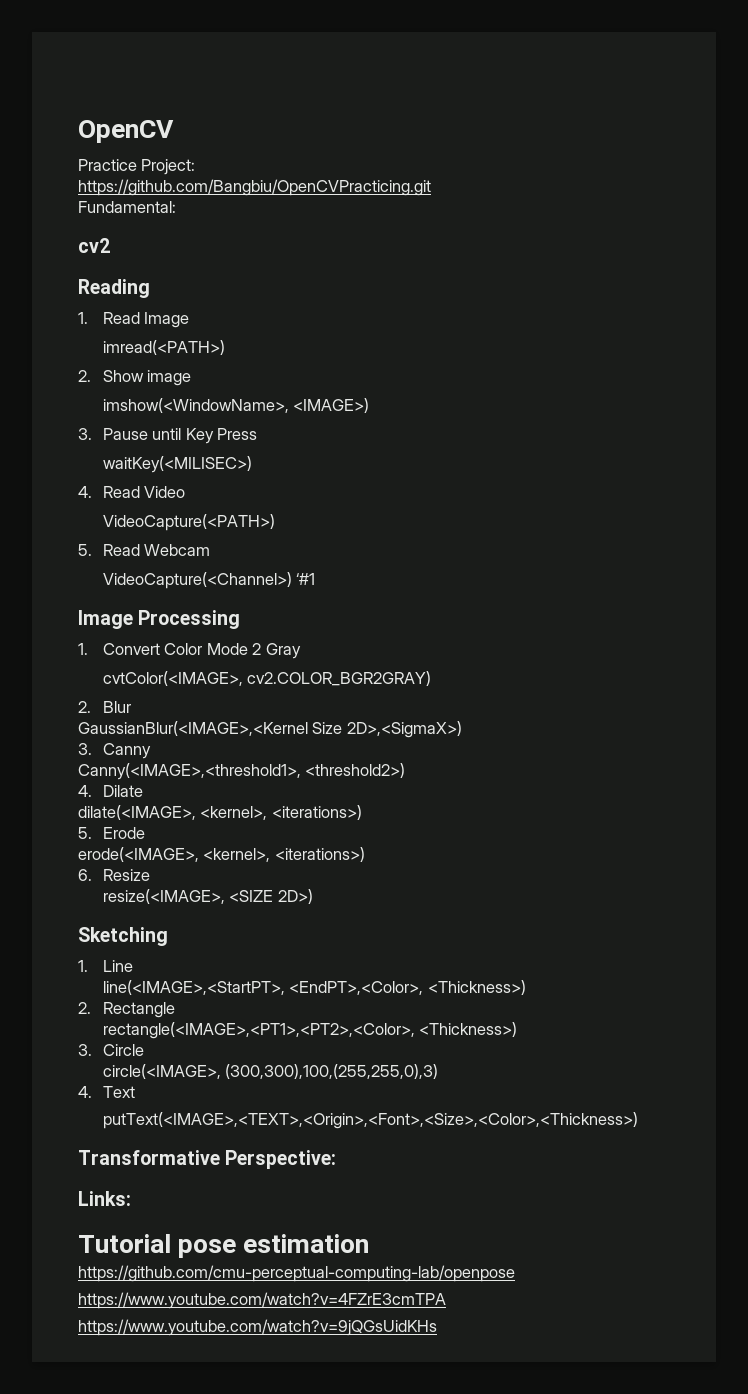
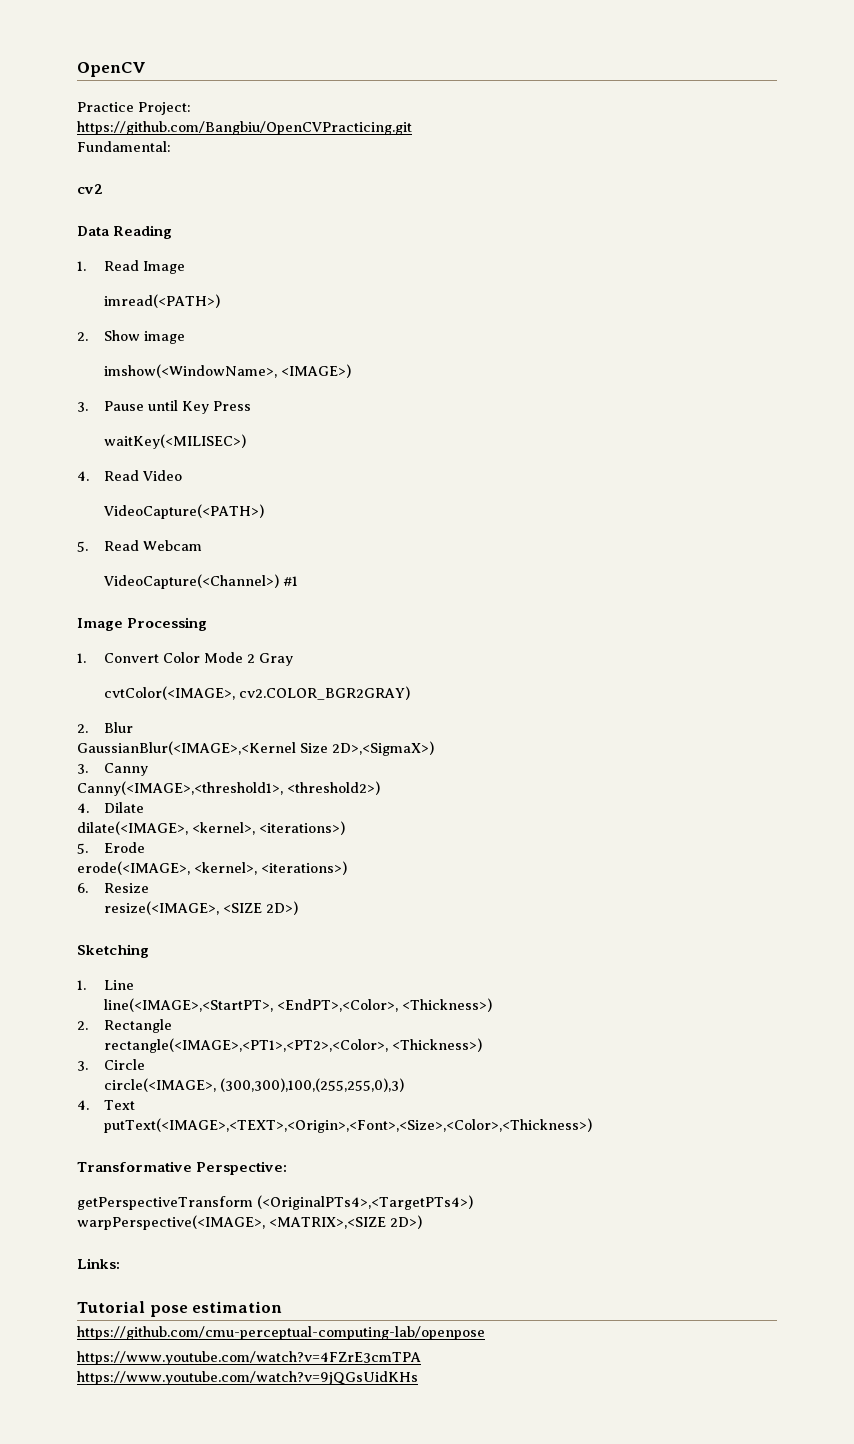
- Reading
+ Data Reading
- VideoCapture(<Channel>) ‘#1
+ VideoCapture(<Channel>) #1
+ getPerspectiveTransform (<OriginalPTs4>,<TargetPTs4>)
+ warpPerspective(<IMAGE>, <MATRIX>,<SIZE 2D>)

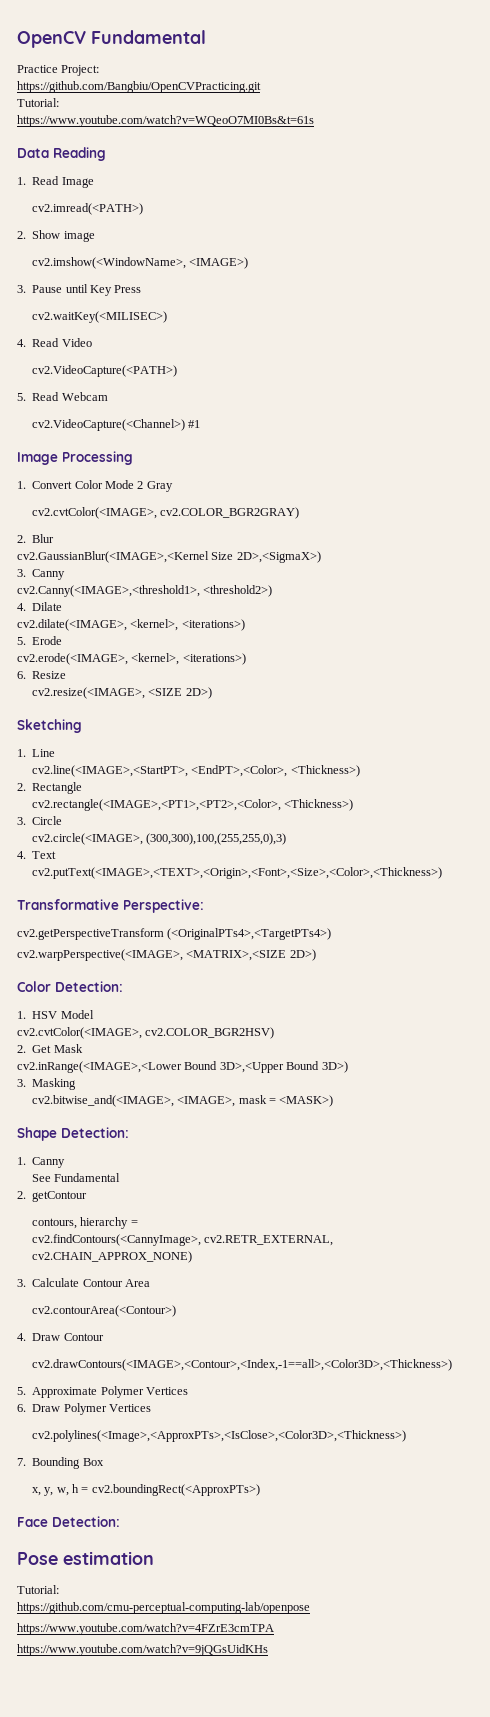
- OpenCV
+ OpenCV Fundamental
  https://github.com/Bangbiu/OpenCVPracticing.git
- Fundamental:
- cv2
+ Tutorial:
+ https://www.youtube.com/watch?v=WQeoO7MI0Bs&t=61s
- imread(<PATH>)
+ cv2.imread(<PATH>)
- imshow(<WindowName>, <IMAGE>)
+ cv2.imshow(<WindowName>, <IMAGE>)
- waitKey(<MILISEC>)
+ cv2.waitKey(<MILISEC>)
- VideoCapture(<PATH>)
+ cv2.VideoCapture(<PATH>)
- VideoCapture(<Channel>) #1
+ cv2.VideoCapture(<Channel>) #1
- cvtColor(<IMAGE>, cv2.COLOR_BGR2GRAY)
+ cv2.cvtColor(<IMAGE>, cv2.COLOR_BGR2GRAY)
- GaussianBlur(<IMAGE>,<Kernel Size 2D>,<SigmaX>)
+ cv2.GaussianBlur(<IMAGE>,<Kernel Size 2D>,<SigmaX>)
- Canny(<IMAGE>,<threshold1>, <threshold2>)
+ cv2.Canny(<IMAGE>,<threshold1>, <threshold2>)
- dilate(<IMAGE>, <kernel>, <iterations>)
+ cv2.dilate(<IMAGE>, <kernel>, <iterations>)
- erode(<IMAGE>, <kernel>, <iterations>)
+ cv2.erode(<IMAGE>, <kernel>, <iterations>)
- resize(<IMAGE>, <SIZE 2D>)
+ cv2.resize(<IMAGE>, <SIZE 2D>)
- line(<IMAGE>,<StartPT>, <EndPT>,<Color>, <Thickness>)
+ cv2.line(<IMAGE>,<StartPT>, <EndPT>,<Color>, <Thickness>)
- rectangle(<IMAGE>,<PT1>,<PT2>,<Color>, <Thickness>)
+ cv2.rectangle(<IMAGE>,<PT1>,<PT2>,<Color>, <Thickness>)
- circle(<IMAGE>, (300,300),100,(255,255,0),3)
+ cv2.circle(<IMAGE>, (300,300),100,(255,255,0),3)
- putText(<IMAGE>,<TEXT>,<Origin>,<Font>,<Size>,<Color>,<Thickness>)
+ cv2.putText(<IMAGE>,<TEXT>,<Origin>,<Font>,<Size>,<Color>,<Thickness>)
- getPerspectiveTransform (<OriginalPTs4>,<TargetPTs4>)
+ cv2.getPerspectiveTransform (<OriginalPTs4>,<TargetPTs4>)
- warpPerspective(<IMAGE>, <MATRIX>,<SIZE 2D>)
+ cv2.warpPerspective(<IMAGE>, <MATRIX>,<SIZE 2D>)
- Links:
- Tutorial pose estimation
+ Color Detection:
+ 1. HSV Model
+ cv2.cvtColor(<IMAGE>, cv2.COLOR_BGR2HSV)
+ 2. Get Mask
+ cv2.inRange(<IMAGE>,<Lower Bound 3D>,<Upper Bound 3D>)
+ 3. Masking
+ cv2.bitwise_and(<IMAGE>, <IMAGE>, mask = <MASK>)
+ Shape Detection:
+ 1. Canny
+ See Fundamental
+ 2. getContour
+ contours, hierarchy =
+ cv2.findContours(<CannyImage>, cv2.RETR_EXTERNAL, cv2.CHAIN_APPROX_NONE)
+ 3. Calculate Contour Area
+ cv2.contourArea(<Contour>)
+ 4. Draw Contour
+ cv2.drawContours(<IMAGE>,<Contour>,<Index,-1==all>,<Color3D>,<Thickness>)
+ 5. Approximate Polymer Vertices
+ 6. Draw Polymer Vertices
+ cv2.polylines(<Image>,<ApproxPTs>,<IsClose>,<Color3D>,<Thickness>)
+ 7. Bounding Box
+ x, y, w, h = cv2.boundingRect(<ApproxPTs>)
+ Face Detection:
+ Pose estimation
+ Tutorial:

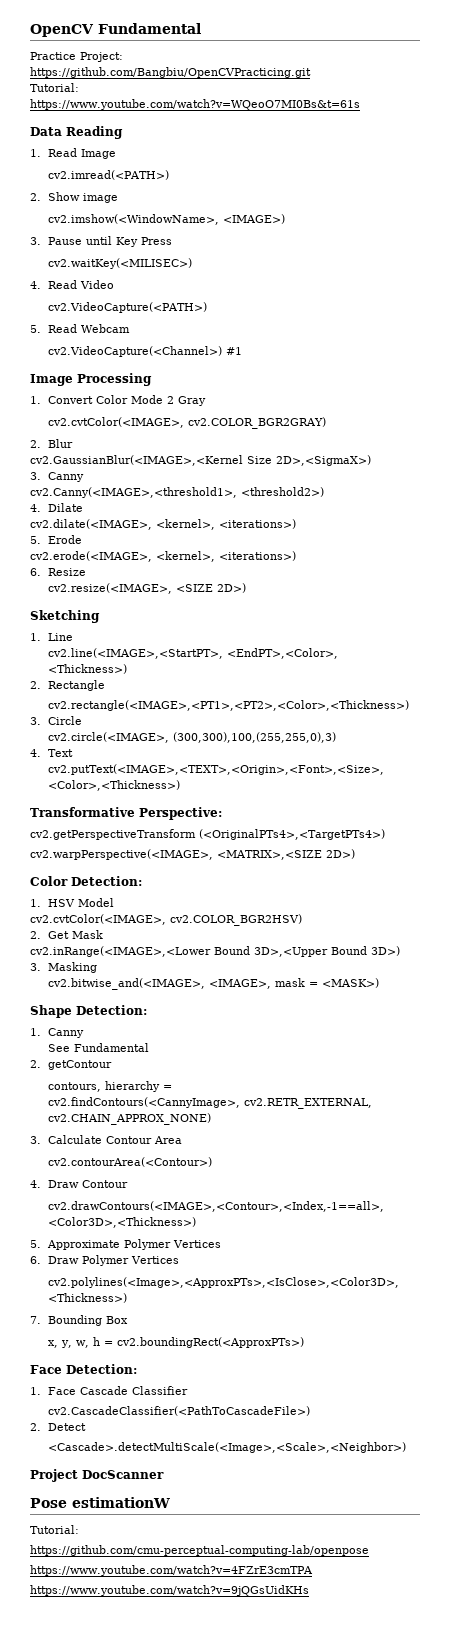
- cv2.rectangle(<IMAGE>,<PT1>,<PT2>,<Color>, <Thickness>)
+ cv2.rectangle(<IMAGE>,<PT1>,<PT2>,<Color>,<Thickness>)
+ 1. Face Cascade Classifier
+ cv2.CascadeClassifier(<PathToCascadeFile>)
+ 2. Detect
+ <Cascade>.detectMultiScale(<Image>,<Scale>,<Neighbor>)
+ Project DocScanner
- Pose estimation
+ Pose estimationW

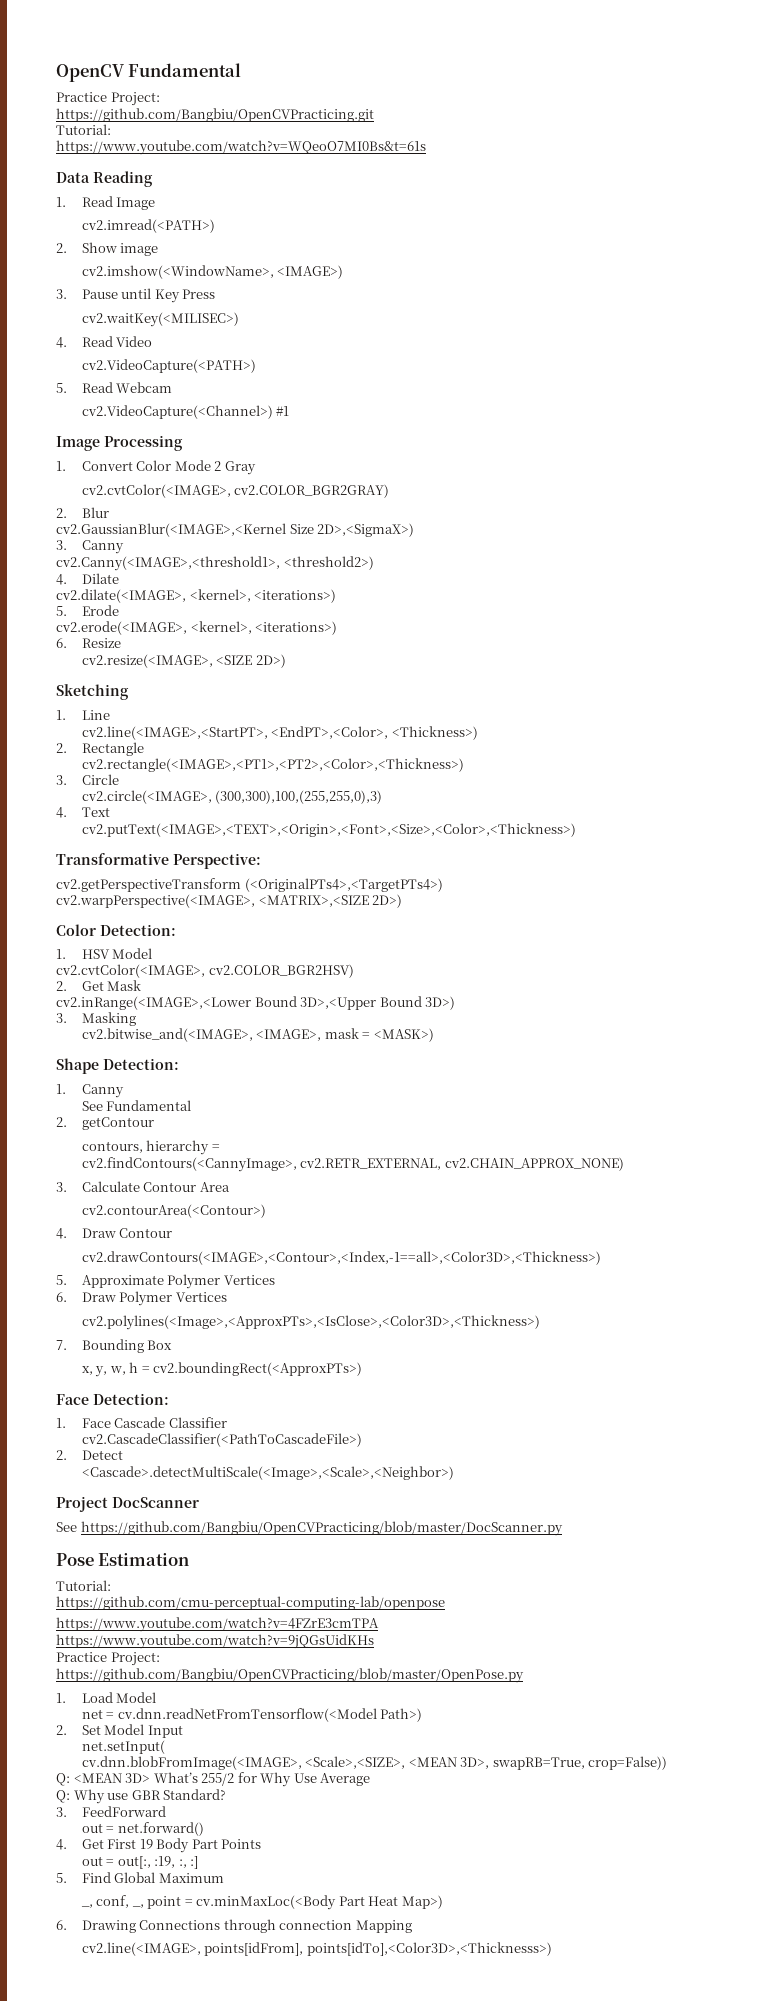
+ See https://github.com/Bangbiu/OpenCVPracticing/blob/master/DocScanner.py
- Pose estimationW
+ Pose Estimation
  https://www.youtube.com/watch?v=9jQGsUidKHs
+ Practice Project:
+ https://github.com/Bangbiu/OpenCVPracticing/blob/master/OpenPose.py
+ 1. Load Model
+ net = cv.dnn.readNetFromTensorflow(<Model Path>)
+ 2. Set Model Input
+ net.setInput(
+ cv.dnn.blobFromImage(<IMAGE>, <Scale>,<SIZE>, <MEAN 3D>, swapRB=True, crop=False))
+ Q: <MEAN 3D> What’s 255/2 for Why Use Average
+ Q: Why use GBR Standard?
+ 3. FeedForward
+ out = net.forward()
+ 4. Get First 19 Body Part Points
+ out = out[:, :19, :, :]
+ 5. Find Global Maximum
+ _, conf, _, point = cv.minMaxLoc(<Body Part Heat Map>)
+ 6. Drawing Connections through connection Mapping
+ cv2.line(<IMAGE>, points[idFrom], points[idTo],<Color3D>,<Thicknesss>)

